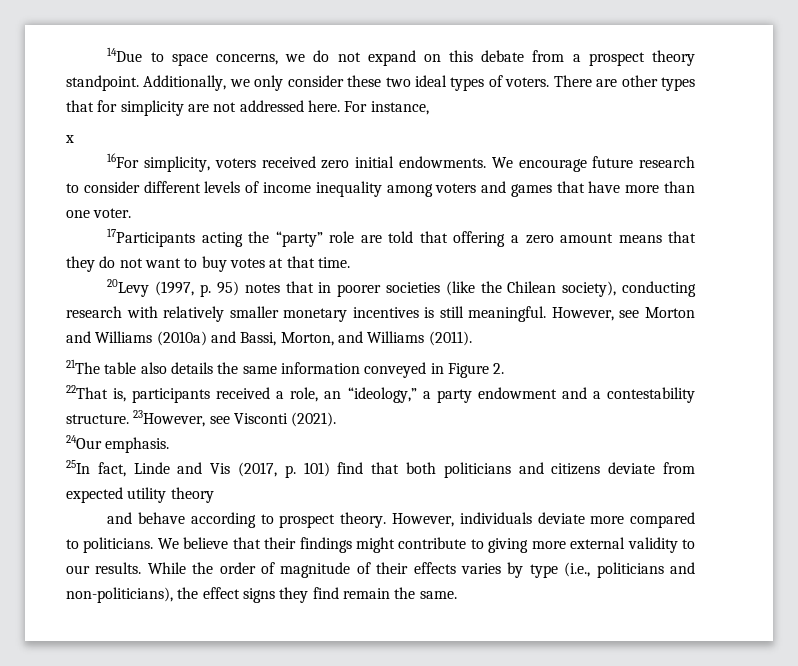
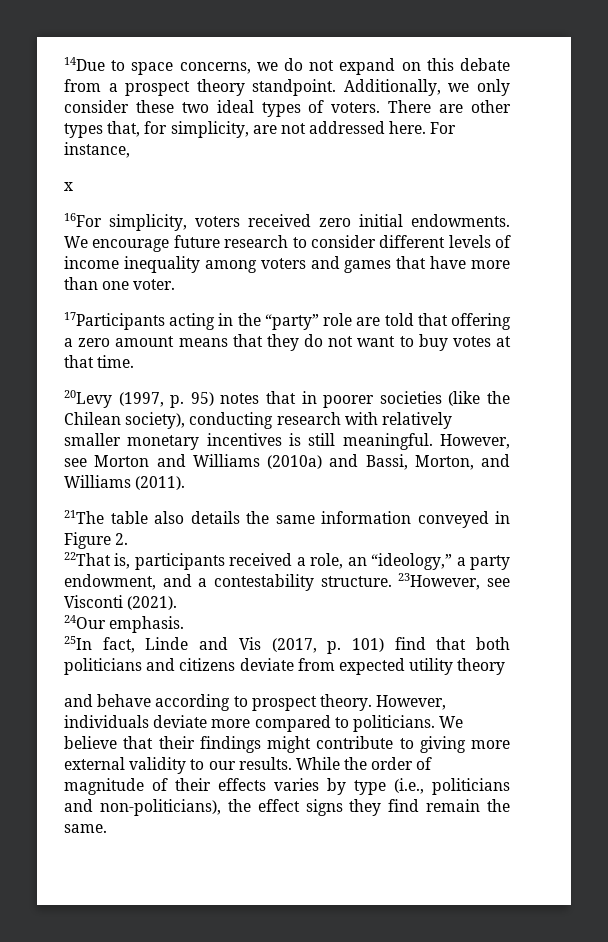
- There are other types that for simplicity are not addressed here.
+ There are other types that, for simplicity, are not addressed here.
- 17Participants acting the “party” role are told that offering a zero amount means that they do not want to buy votes at that time.
+ 17Participants acting in the “party” role are told that offering a zero amount means that they do not want to buy votes at that time.
- 22That is, participants received a role, an “ideology,” a party endowment and a contestability structure.
+ 22That is, participants received a role, an “ideology,” a party endowment, and a contestability structure.

